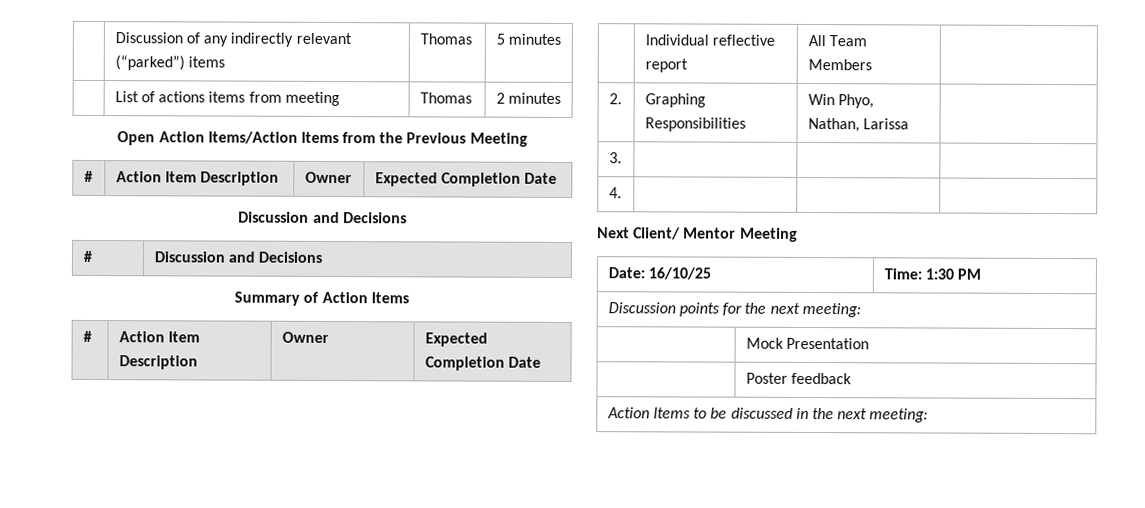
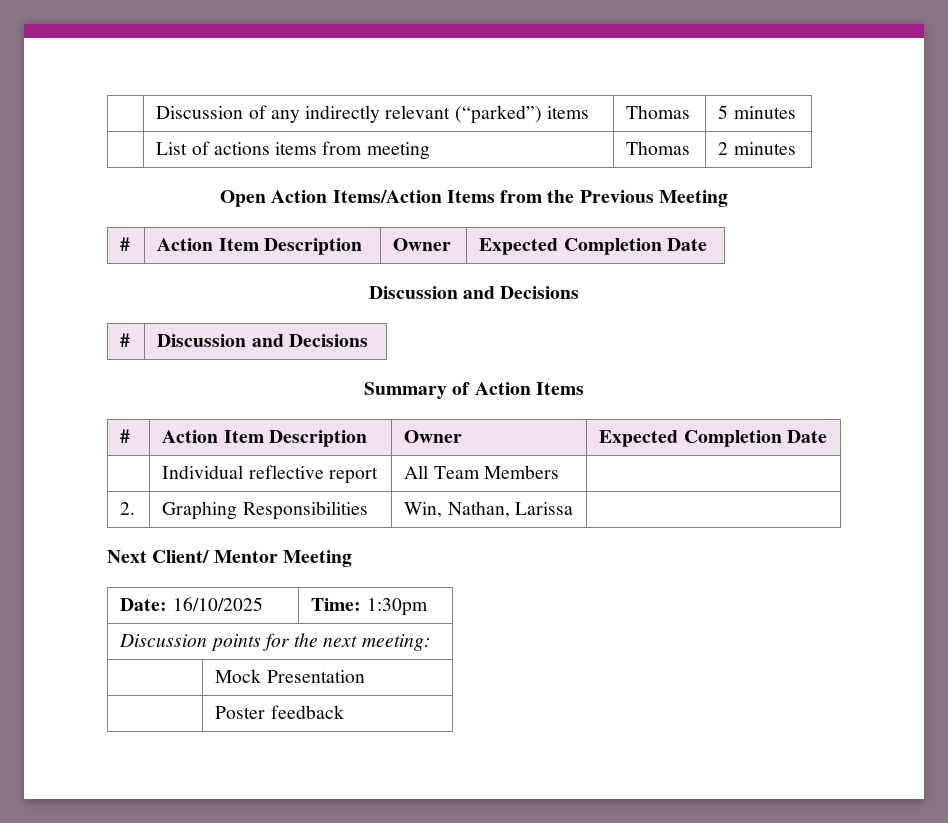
- 2. | Graphing Responsibilities | Win Phyo, Nathan, Larissa |
+ 2. | Graphing Responsibilities | Win, Nathan, Larissa |
- 3. | | |
- 4. | | |
- Date: 16/10/25 | Time: 1:30 PM
+ Date: 16/10/2025 | Time: 1:30pm
- Action Items to be discussed in the next meeting:

